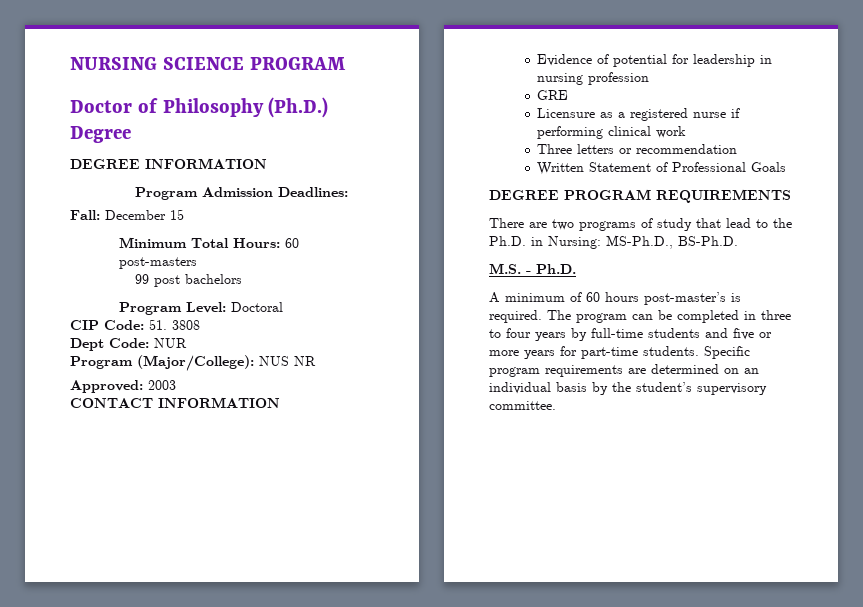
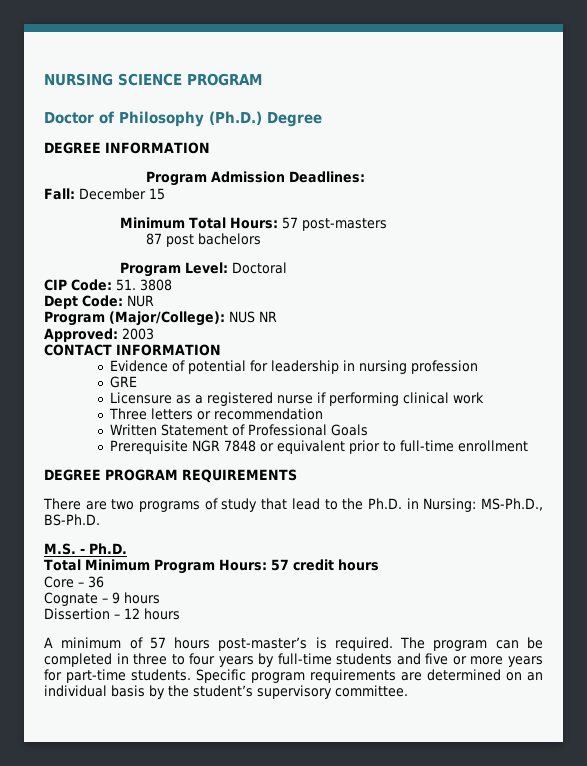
- Minimum Total Hours: 60 post-masters
+ Minimum Total Hours: 57 post-masters
- 99 post bachelors
+ 87 post bachelors
+ Prerequisite NGR 7848 or equivalent prior to full-time enrollment
+ Total Minimum Program Hours: 57 credit hours
+ Core – 36
+ Cognate – 9 hours
+ Dissertion – 12 hours
- A minimum of 60 hours post-master’s is required.
+ A minimum of 57 hours post-master’s is required.

